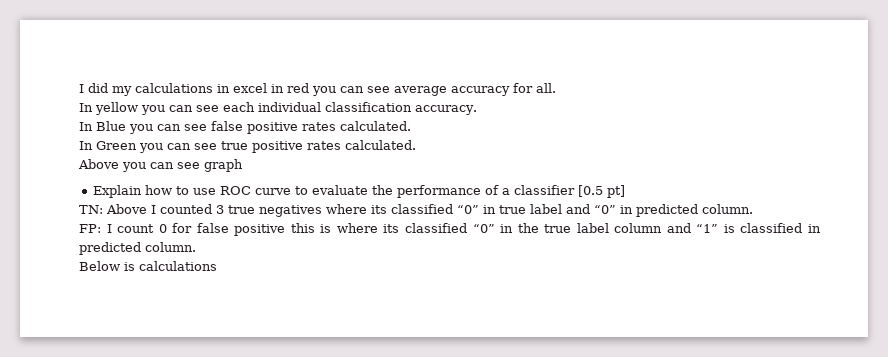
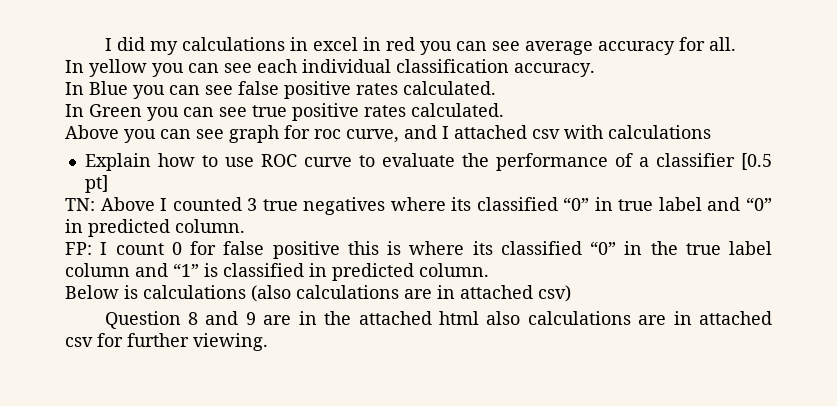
- Above you can see graph
+ Above you can see graph for roc curve, and I attached csv with calculations
- Below is calculations
+ Below is calculations (also calculations are in attached csv)
+ Question 8 and 9 are in the attached html also calculations are in attached csv for further viewing.

